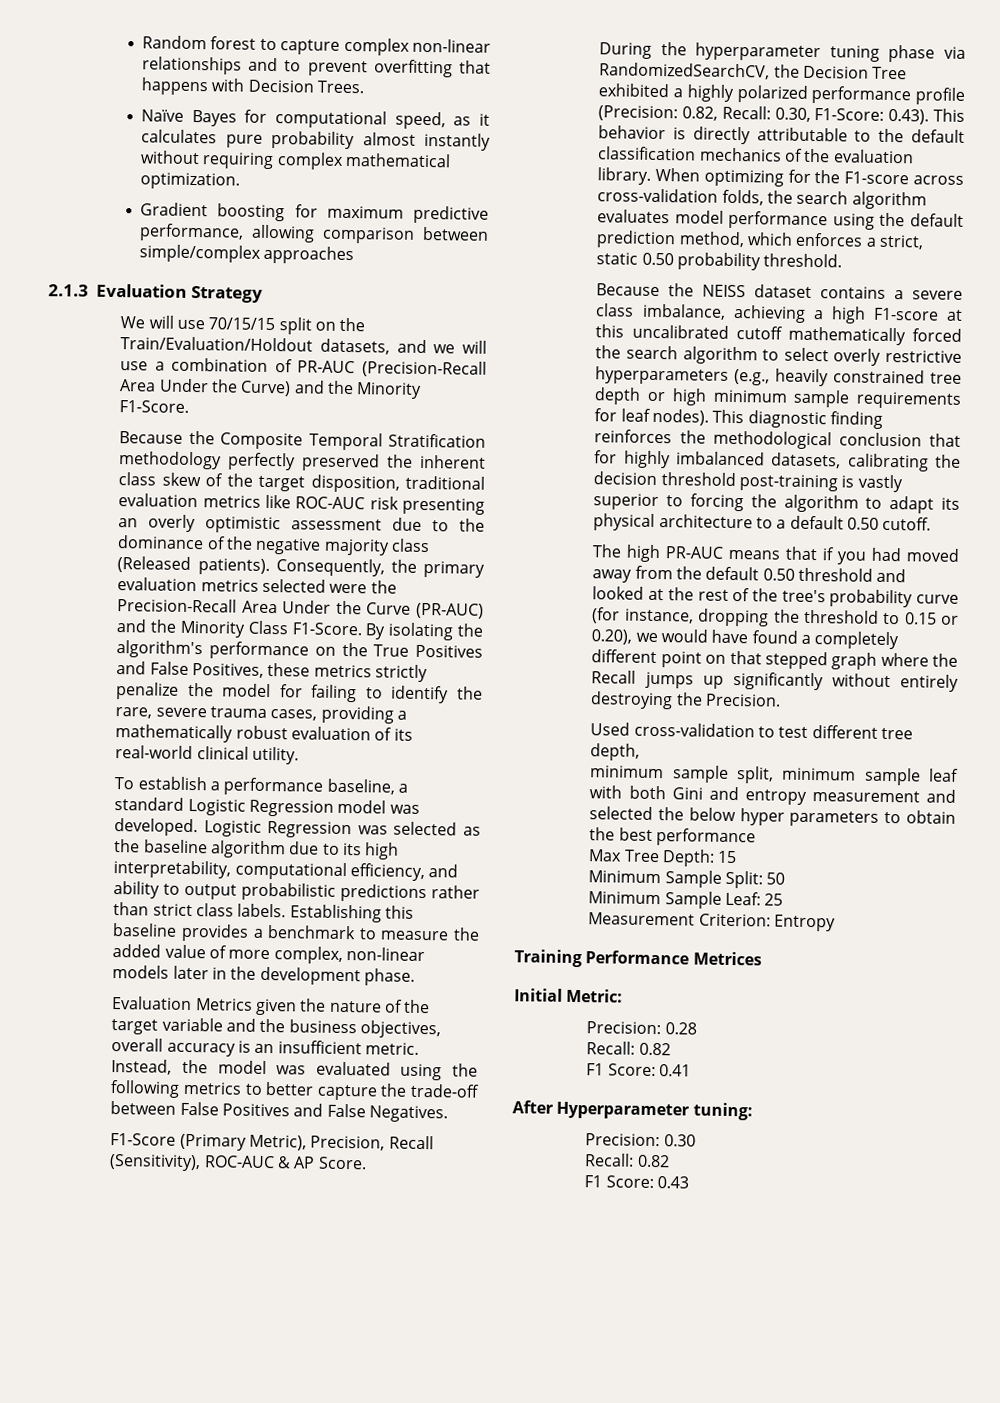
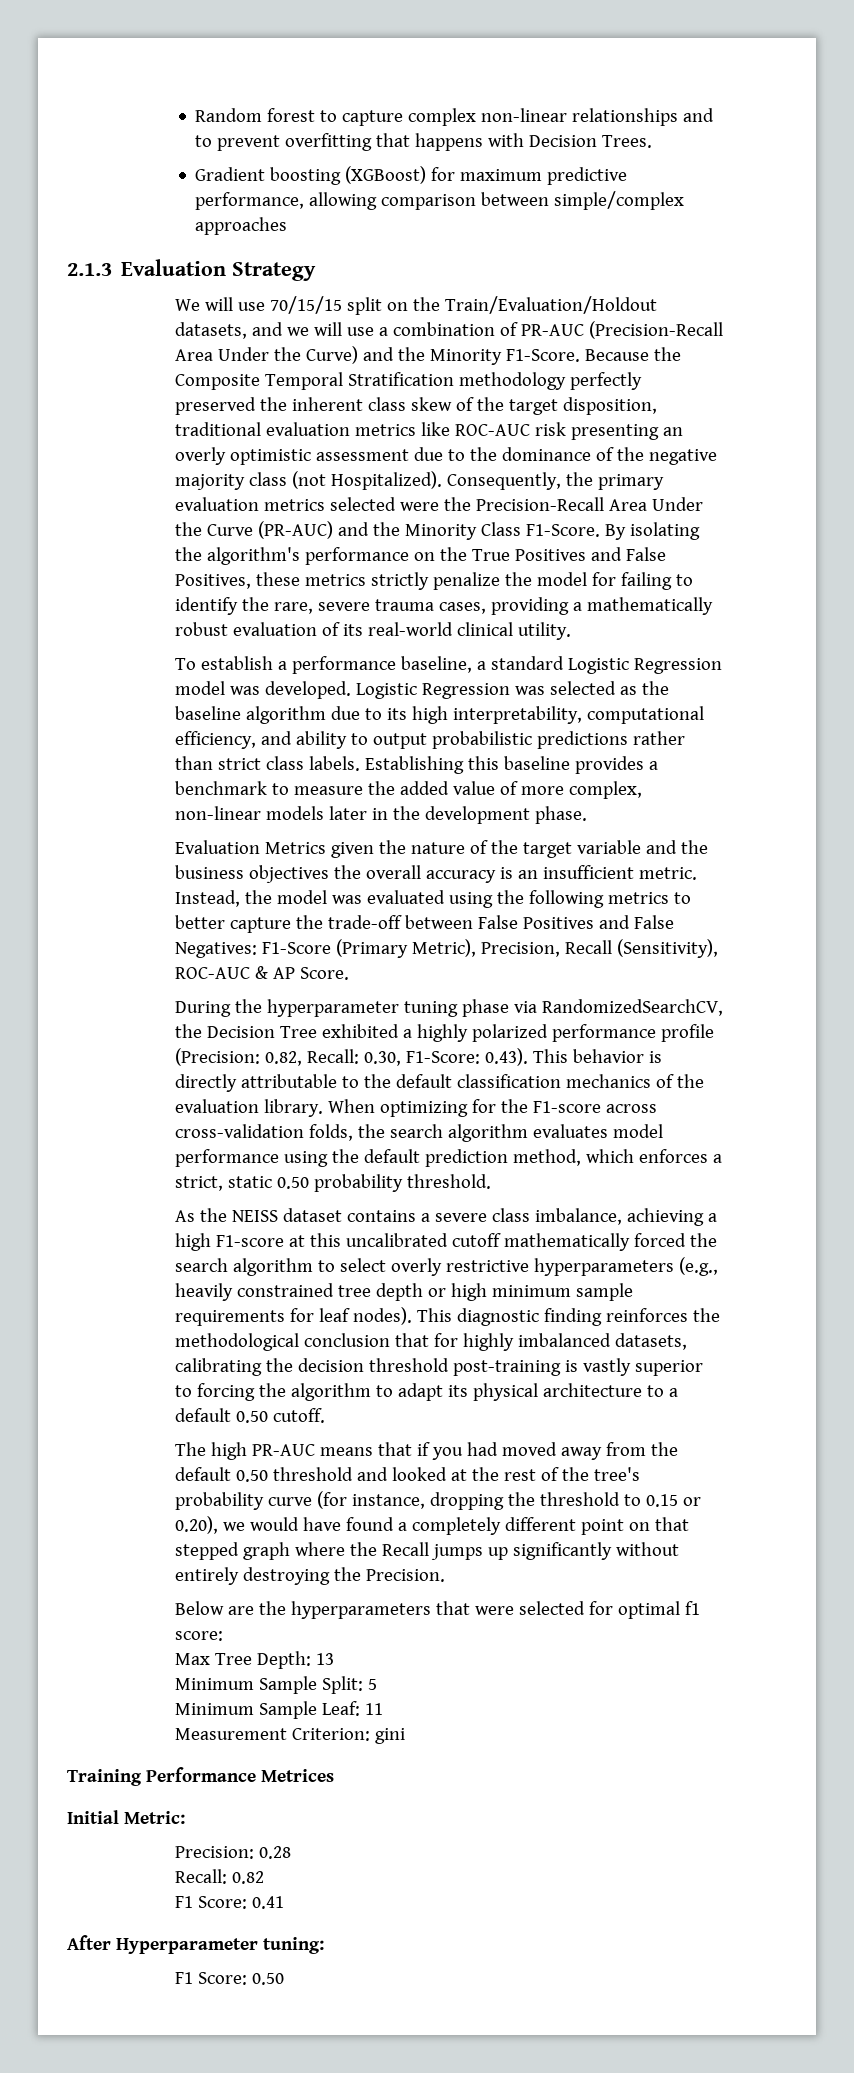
- Naïve Bayes for computational speed, as it calculates pure probability almost instantly without requiring complex mathematical optimization.
- Gradient boosting for maximum predictive performance, allowing comparison between simple/complex approaches
+ Gradient boosting (XGBoost) for maximum predictive performance, allowing comparison between simple/complex approaches
- We will use 70/15/15 split on the Train/Evaluation/Holdout datasets, and we will use a combination of PR-AUC (Precision-Recall Area Under the Curve) and the Minority F1-Score.
- Because the Composite Temporal Stratification methodology perfectly preserved the inherent class skew of the target disposition, traditional evaluation metrics like ROC-AUC risk presenting an overly optimistic assessment due to the dominance of the negative majority class (Released patients).
+ We will use 70/15/15 split on the Train/Evaluation/Holdout datasets, and we will use a combination of PR-AUC (Precision-Recall Area Under the Curve) and the Minority F1-Score. Because the Composite Temporal Stratification methodology perfectly preserved the inherent class skew of the target disposition, traditional evaluation metrics like ROC-AUC risk presenting an overly optimistic assessment due to the dominance of the negative majority class (not Hospitalized).
- Evaluation Metrics given the nature of the target variable and the business objectives, overall accuracy is an insufficient metric.
+ Evaluation Metrics given the nature of the target variable and the business objectives the overall accuracy is an insufficient metric.
- Instead, the model was evaluated using the following metrics to better capture the trade-off between False Positives and False Negatives.
- F1-Score (Primary Metric), Precision, Recall (Sensitivity), ROC-AUC & AP Score.
+ Instead, the model was evaluated using the following metrics to better capture the trade-off between False Positives and False Negatives: F1-Score (Primary Metric), Precision, Recall (Sensitivity), ROC-AUC & AP Score.
- Because the NEISS dataset contains a severe class imbalance, achieving a high F1-score at this uncalibrated cutoff mathematically forced the search algorithm to select overly restrictive hyperparameters (e.g., heavily constrained tree depth or high minimum sample requirements for leaf nodes).
+ As the NEISS dataset contains a severe class imbalance, achieving a high F1-score at this uncalibrated cutoff mathematically forced the search algorithm to select overly restrictive hyperparameters (e.g., heavily constrained tree depth or high minimum sample requirements for leaf nodes).
- Used cross-validation to test different tree depth,
- minimum sample split, minimum sample leaf with both Gini and entropy measurement and selected the below hyper parameters to obtain the best performance
+ Below are the hyperparameters that were selected for optimal f1 score:
- Max Tree Depth: 15
+ Max Tree Depth: 13
- Minimum Sample Split: 50
+ Minimum Sample Split: 5
- Minimum Sample Leaf: 25
+ Minimum Sample Leaf: 11
- Measurement Criterion: Entropy
+ Measurement Criterion: gini
- Precision: 0.30
- Recall: 0.82
- F1 Score: 0.43
+ F1 Score: 0.50

